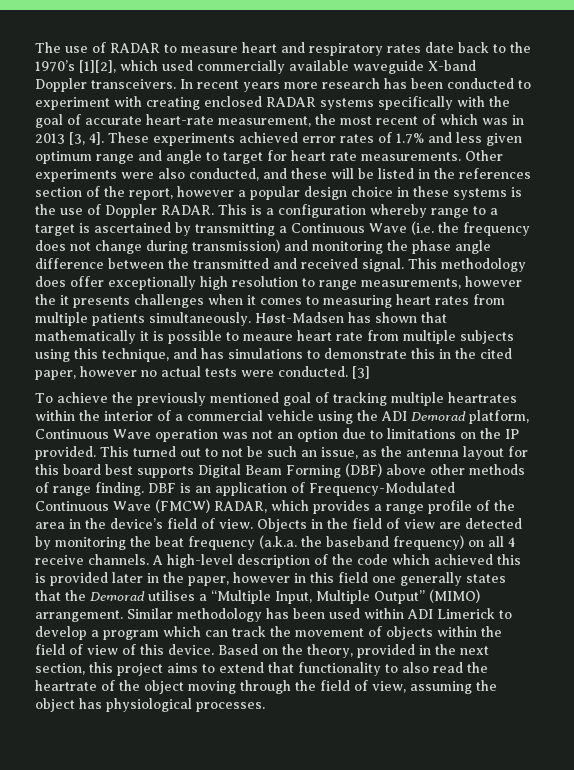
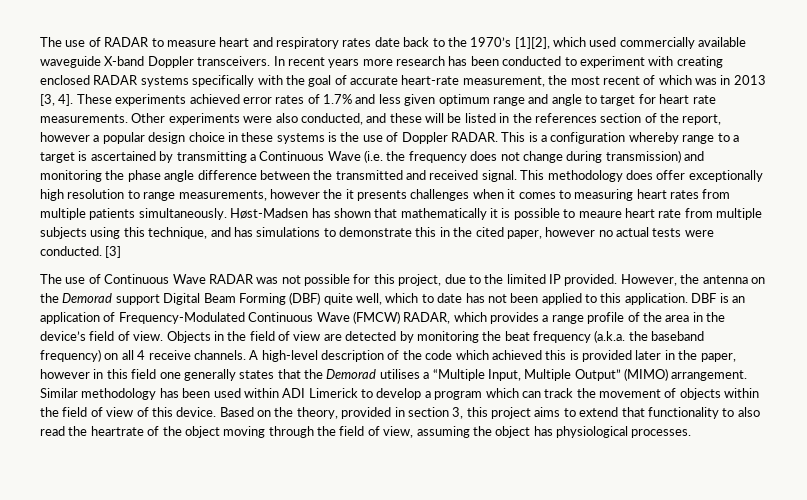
- To achieve the previously mentioned goal of tracking multiple heartrates within the interior of a commercial vehicle using the ADI Demorad platform, Continuous Wave operation was not an option due to limitations on the IP provided. This turned out to not be such an issue, as the antenna layout for this board best supports Digital Beam Forming (DBF) above other methods of range finding.
+ The use of Continuous Wave RADAR was not possible for this project, due to the limited IP provided. However, the antenna on the Demorad support Digital Beam Forming (DBF) quite well, which to date has not been applied to this application.
- Based on the theory, provided in the next section, this project aims to extend that functionality to also read the heartrate of the object moving through the field of view, assuming the object has physiological processes.
+ Based on the theory, provided in section 3, this project aims to extend that functionality to also read the heartrate of the object moving through the field of view, assuming the object has physiological processes.

